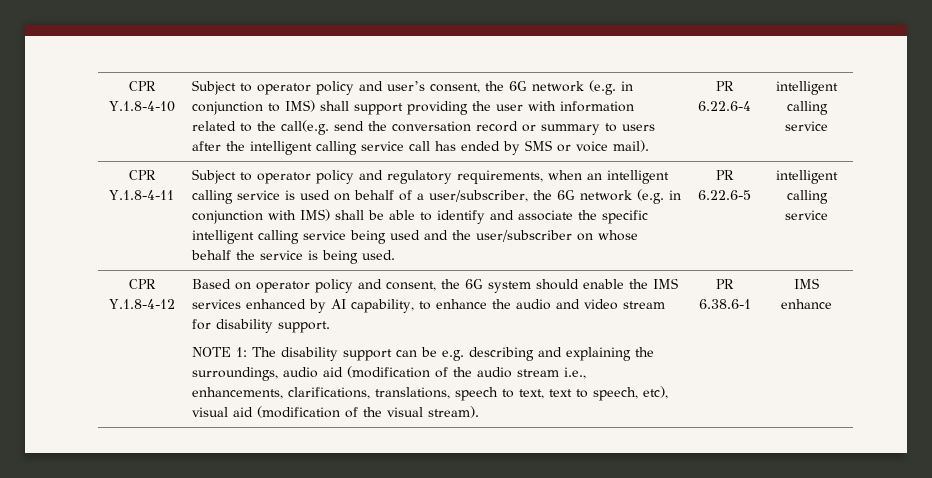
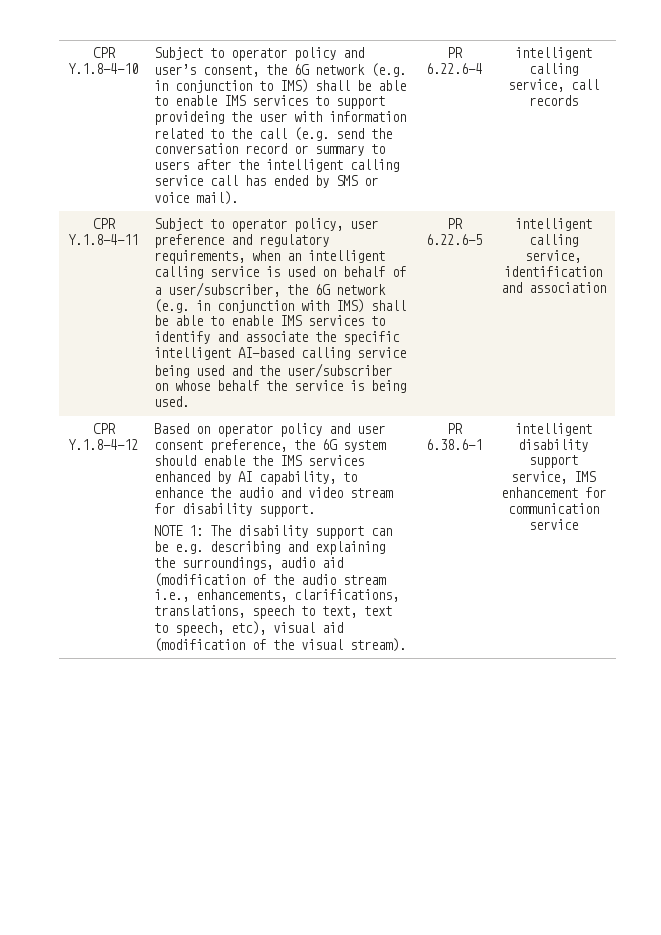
- Subject to operator policy and user’s consent, the 6G network (e.g. in conjunction to IMS) shall support providing the user with information related to the call(e.g. send the conversation record or summary to users after the intelligent calling service call has ended by SMS or voice mail).
+ Subject to operator policy and user’s consent, the 6G network (e.g. in conjunction to IMS) shall be able to enable IMS services to support provideing the user with information related to the call (e.g. send the conversation record or summary to users after the intelligent calling service call has ended by SMS or voice mail).
- PR 6.22.6-4 | intelligent calling service
+ PR 6.22.6-4 | intelligent calling service, call records
- Subject to operator policy and regulatory requirements, when an intelligent calling service is used on behalf of a user/subscriber, the 6G network (e.g. in conjunction with IMS) shall be able to identify and associate the specific intelligent calling service being used and the user/subscriber on whose behalf the service is being used.
+ Subject to operator policy, user preference and regulatory requirements, when an intelligent calling service is used on behalf of a user/subscriber, the 6G network (e.g. in conjunction with IMS) shall be able to enable IMS services to identify and associate the specific intelligent AI-based calling service being used and the user/subscriber on whose behalf the service is being used.
- PR 6.22.6-5 | intelligent calling service
+ PR 6.22.6-5 | intelligent calling service, identification and association
- Based on operator policy and consent, the 6G system should enable the IMS services enhanced by AI capability, to enhance the audio and video stream for disability support.
+ Based on operator policy and user consent preference, the 6G system should enable the IMS services enhanced by AI capability, to enhance the audio and video stream for disability support.
- IMS enhance
+ intelligent disability support service, IMS enhancement for communication service

